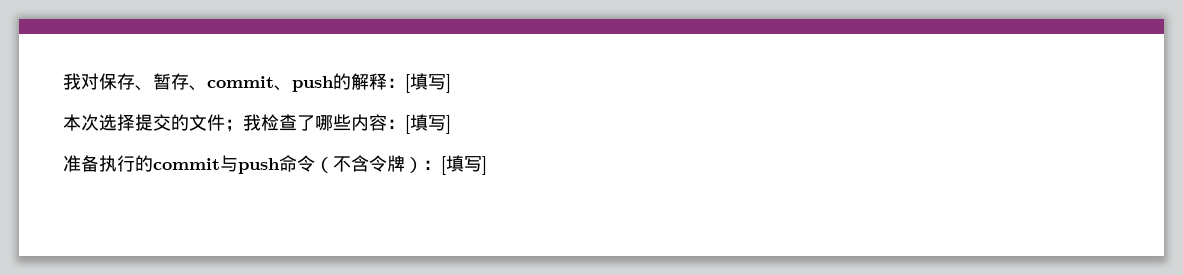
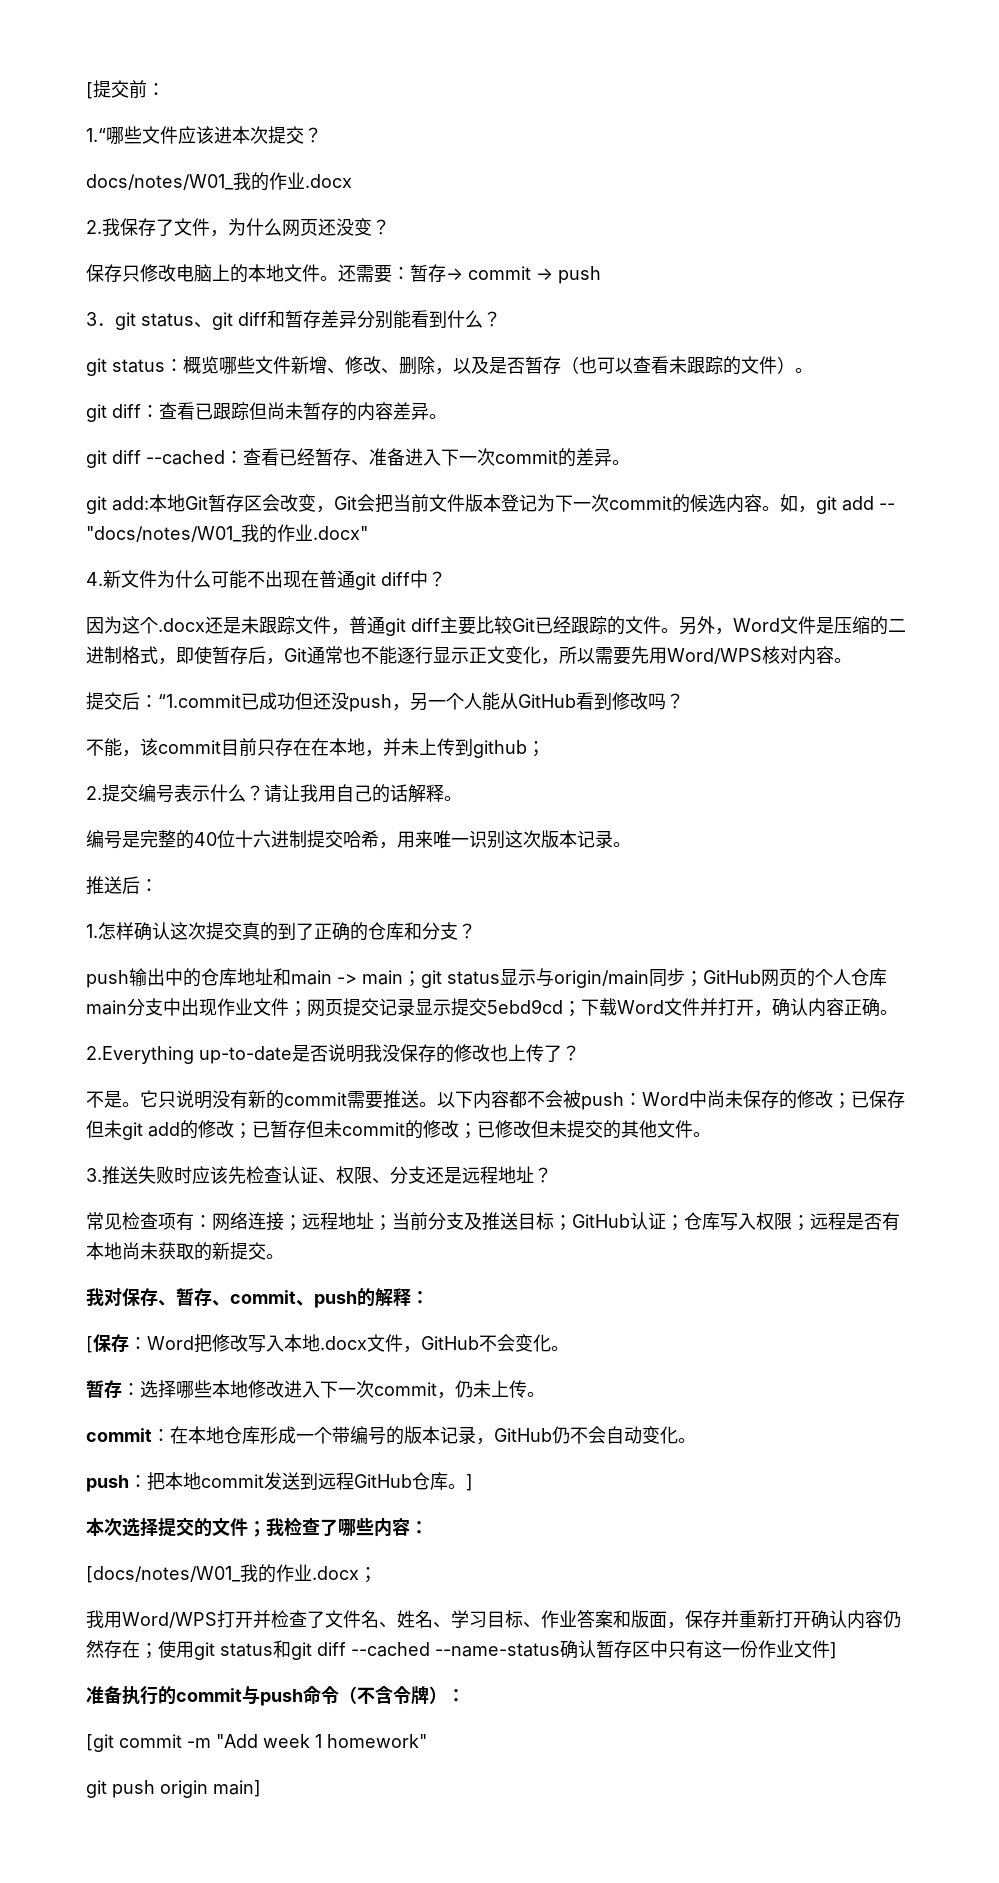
+ [提交前：
+ 1.“哪些文件应该进本次提交？
+ docs/notes/W01_我的作业.docx
+ 2.我保存了文件，为什么网页还没变？
+ 保存只修改电脑上的本地文件。还需要：暂存→ commit → push
+ 3．git status、git diff和暂存差异分别能看到什么？
+ git status：概览哪些文件新增、修改、删除，以及是否暂存（也可以查看未跟踪的文件）。
+ git diff：查看已跟踪但尚未暂存的内容差异。
+ git diff --cached：查看已经暂存、准备进入下一次commit的差异。
+ git add:本地Git暂存区会改变，Git会把当前文件版本登记为下一次commit的候选内容。如，git add -- "docs/notes/W01_我的作业.docx"
+ 4.新文件为什么可能不出现在普通git diff中？
+ 因为这个.docx还是未跟踪文件，普通git diff主要比较Git已经跟踪的文件。另外，Word文件是压缩的二进制格式，即使暂存后，Git通常也不能逐行显示正文变化，所以需要先用Word/WPS核对内容。
+ 提交后：“1.commit已成功但还没push，另一个人能从GitHub看到修改吗？
+ 不能，该commit目前只存在在本地，并未上传到github；
+ 2.提交编号表示什么？请让我用自己的话解释。
+ 编号是完整的40位十六进制提交哈希，用来唯一识别这次版本记录。
+ 推送后：
+ 1.怎样确认这次提交真的到了正确的仓库和分支？
+ push输出中的仓库地址和main -> main；git status显示与origin/main同步；GitHub网页的个人仓库main分支中出现作业文件；网页提交记录显示提交5ebd9cd；下载Word文件并打开，确认内容正确。
+ 2.Everything up-to-date是否说明我没保存的修改也上传了？
+ 不是。它只说明没有新的commit需要推送。以下内容都不会被push：Word中尚未保存的修改；已保存但未git add的修改；已暂存但未commit的修改；已修改但未提交的其他文件。
+ 3.推送失败时应该先检查认证、权限、分支还是远程地址？
+ 常见检查项有：网络连接；远程地址；当前分支及推送目标；GitHub认证；仓库写入权限；远程是否有本地尚未获取的新提交。
- 我对保存、暂存、commit、push的解释：[填写]
+ 我对保存、暂存、commit、push的解释：
+ [保存：Word把修改写入本地.docx文件，GitHub不会变化。
+ 暂存：选择哪些本地修改进入下一次commit，仍未上传。
+ commit：在本地仓库形成一个带编号的版本记录，GitHub仍不会自动变化。
+ push：把本地commit发送到远程GitHub仓库。]
- 本次选择提交的文件；我检查了哪些内容：[填写]
+ 本次选择提交的文件；我检查了哪些内容：
+ [docs/notes/W01_我的作业.docx；
+ 我用Word/WPS打开并检查了文件名、姓名、学习目标、作业答案和版面，保存并重新打开确认内容仍然存在；使用git status和git diff --cached --name-status确认暂存区中只有这一份作业文件]
- 准备执行的commit与push命令（不含令牌）：[填写]
+ 准备执行的commit与push命令（不含令牌）：
+ [git commit -m "Add week 1 homework"
+ git push origin main]

